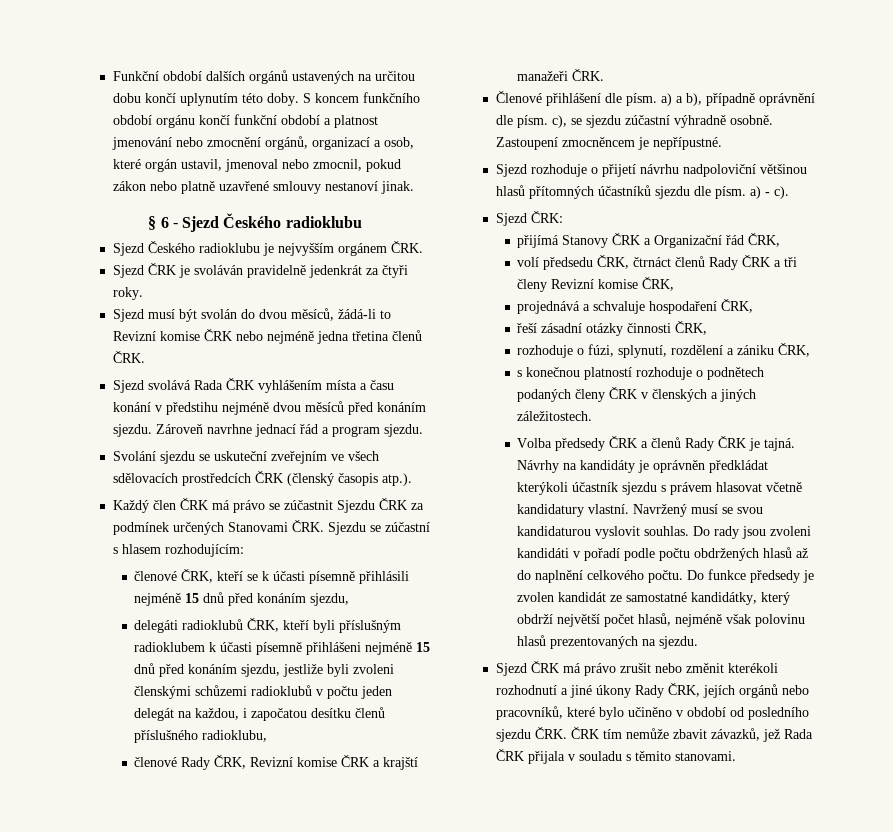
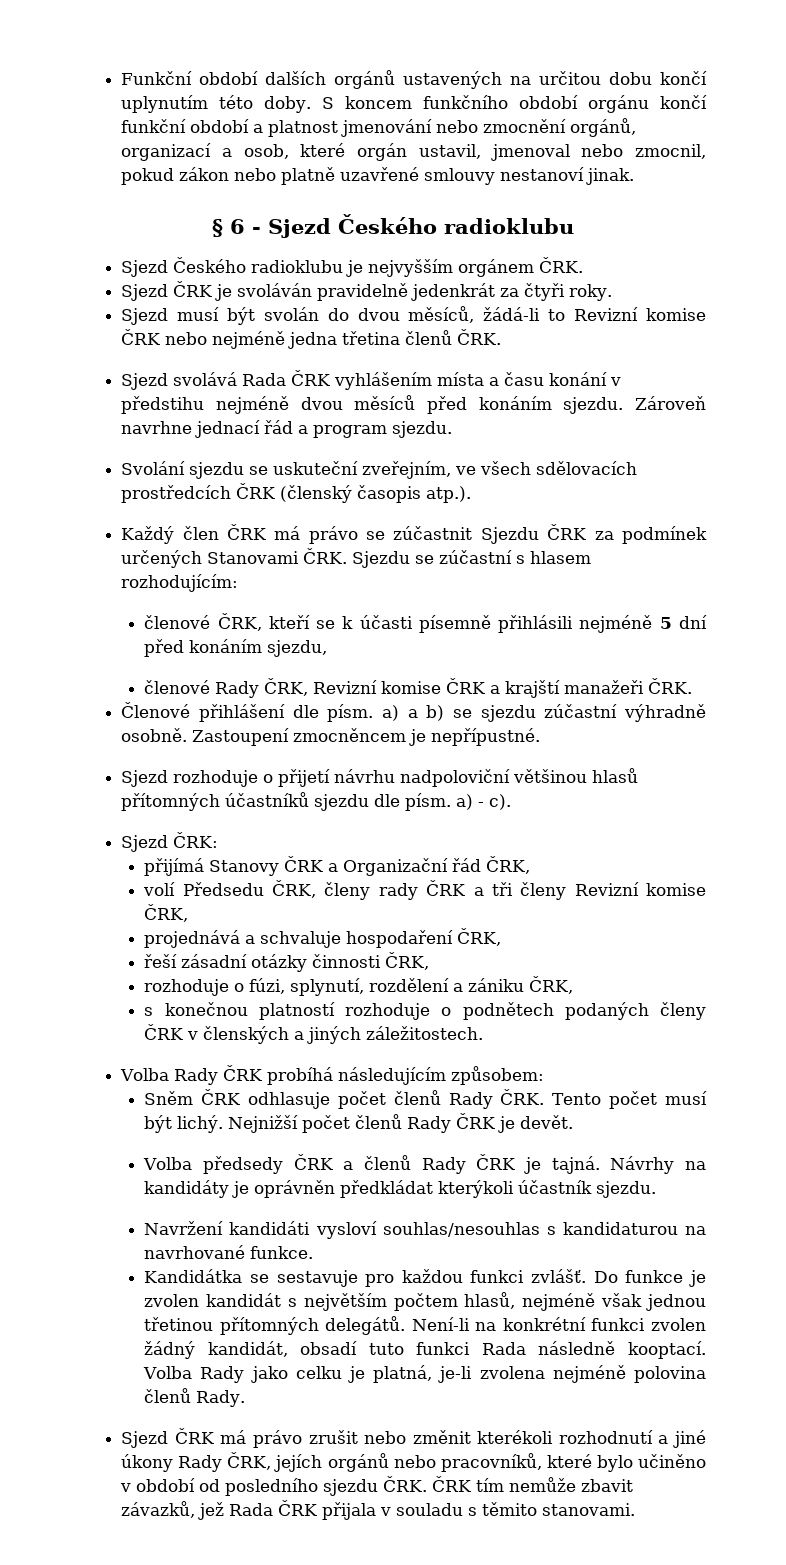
- Svolání sjezdu se uskuteční zveřejním ve všech sdělovacích prostředcích ČRK (členský časopis atp.).
+ Svolání sjezdu se uskuteční zveřejním, ve všech sdělovacích prostředcích ČRK (členský časopis atp.).
- členové ČRK, kteří se k účasti písemně přihlásili nejméně 15 dnů před konáním sjezdu,
- delegáti radioklubů ČRK, kteří byli příslušným radioklubem k účasti písemně přihlášeni nejméně 15 dnů před konáním sjezdu, jestliže byli zvoleni členskými schůzemi radioklubů v počtu jeden delegát na každou, i započatou desítku členů příslušného radioklubu,
+ členové ČRK, kteří se k účasti písemně přihlásili nejméně 5 dní před konáním sjezdu,
- Členové přihlášení dle písm. a) a b), případně oprávnění dle písm. c), se sjezdu zúčastní výhradně osobně.
+ Členové přihlášení dle písm. a) a b) se sjezdu zúčastní výhradně osobně.
- volí předsedu ČRK, čtrnáct členů Rady ČRK a tři členy Revizní komise ČRK,
+ volí Předsedu ČRK, členy rady ČRK a tři členy Revizní komise ČRK,
+ Volba Rady ČRK probíhá následujícím způsobem:
+ Sněm ČRK odhlasuje počet členů Rady ČRK. Tento počet musí být lichý. Nejnižší počet členů Rady ČRK je devět.
- Návrhy na kandidáty je oprávněn předkládat kterýkoli účastník sjezdu s právem hlasovat včetně kandidatury vlastní. Navržený musí se svou kandidaturou vyslovit souhlas. Do rady jsou zvoleni kandidáti v pořadí podle počtu obdržených hlasů až do naplnění celkového počtu.
+ Návrhy na kandidáty je oprávněn předkládat kterýkoli účastník sjezdu.
+ Navržení kandidáti vysloví souhlas/nesouhlas s kandidaturou na navrhované funkce.
+ Kandidátka se sestavuje pro každou funkci zvlášť.
- Do funkce předsedy je zvolen kandidát ze samostatné kandidátky, který obdrží největší počet hlasů, nejméně však polovinu hlasů prezentovaných na sjezdu.
+ Do funkce je zvolen kandidát s největším počtem hlasů, nejméně však jednou třetinou přítomných delegátů. Není-li na konkrétní funkci zvolen žádný kandidát, obsadí tuto funkci Rada následně kooptací. Volba Rady jako celku je platná, je-li zvolena nejméně polovina členů Rady.

